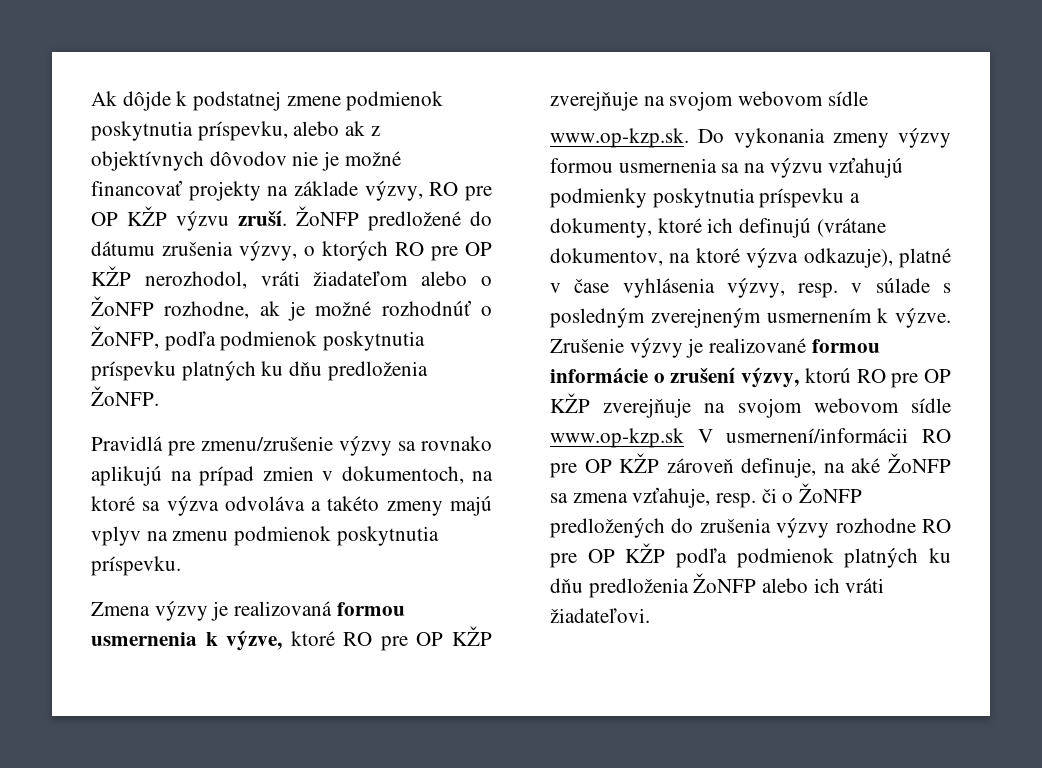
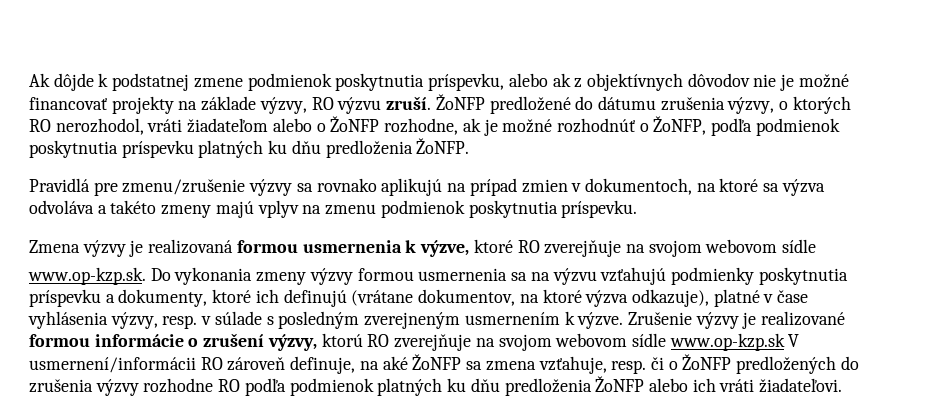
- Ak dôjde k podstatnej zmene podmienok poskytnutia príspevku, alebo ak z objektívnych dôvodov nie je možné financovať projekty na základe výzvy, RO pre OP KŽP výzvu zruší.
+ Ak dôjde k podstatnej zmene podmienok poskytnutia príspevku, alebo ak z objektívnych dôvodov nie je možné financovať projekty na základe výzvy, RO výzvu zruší.
- ŽoNFP predložené do dátumu zrušenia výzvy, o ktorých RO pre OP KŽP nerozhodol, vráti žiadateľom alebo o ŽoNFP rozhodne, ak je možné rozhodnúť o ŽoNFP, podľa podmienok poskytnutia príspevku platných ku dňu predloženia ŽoNFP.
+ ŽoNFP predložené do dátumu zrušenia výzvy, o ktorých RO nerozhodol, vráti žiadateľom alebo o ŽoNFP rozhodne, ak je možné rozhodnúť o ŽoNFP, podľa podmienok poskytnutia príspevku platných ku dňu predloženia ŽoNFP.
- Zmena výzvy je realizovaná formou usmernenia k výzve, ktoré RO pre OP KŽP zverejňuje na svojom webovom sídle
+ Zmena výzvy je realizovaná formou usmernenia k výzve, ktoré RO zverejňuje na svojom webovom sídle
- Zrušenie výzvy je realizované formou informácie o zrušení výzvy, ktorú RO pre OP KŽP zverejňuje na svojom webovom sídle www.op-kzp.sk V usmernení/informácii RO pre OP KŽP zároveň definuje, na aké ŽoNFP sa zmena vzťahuje, resp. či o ŽoNFP predložených do zrušenia výzvy rozhodne RO pre OP KŽP podľa podmienok platných ku dňu predloženia ŽoNFP alebo ich vráti žiadateľovi.
+ Zrušenie výzvy je realizované formou informácie o zrušení výzvy, ktorú RO zverejňuje na svojom webovom sídle www.op-kzp.sk V usmernení/informácii RO zároveň definuje, na aké ŽoNFP sa zmena vzťahuje, resp. či o ŽoNFP predložených do zrušenia výzvy rozhodne RO podľa podmienok platných ku dňu predloženia ŽoNFP alebo ich vráti žiadateľovi.

